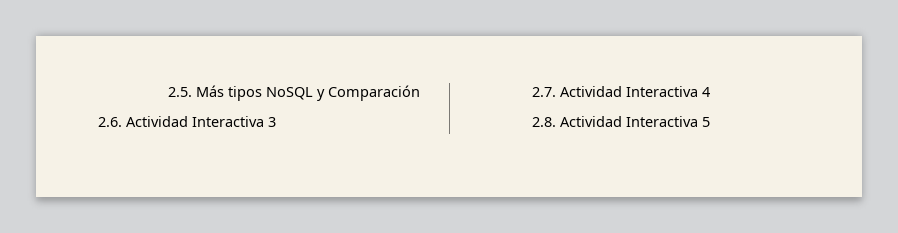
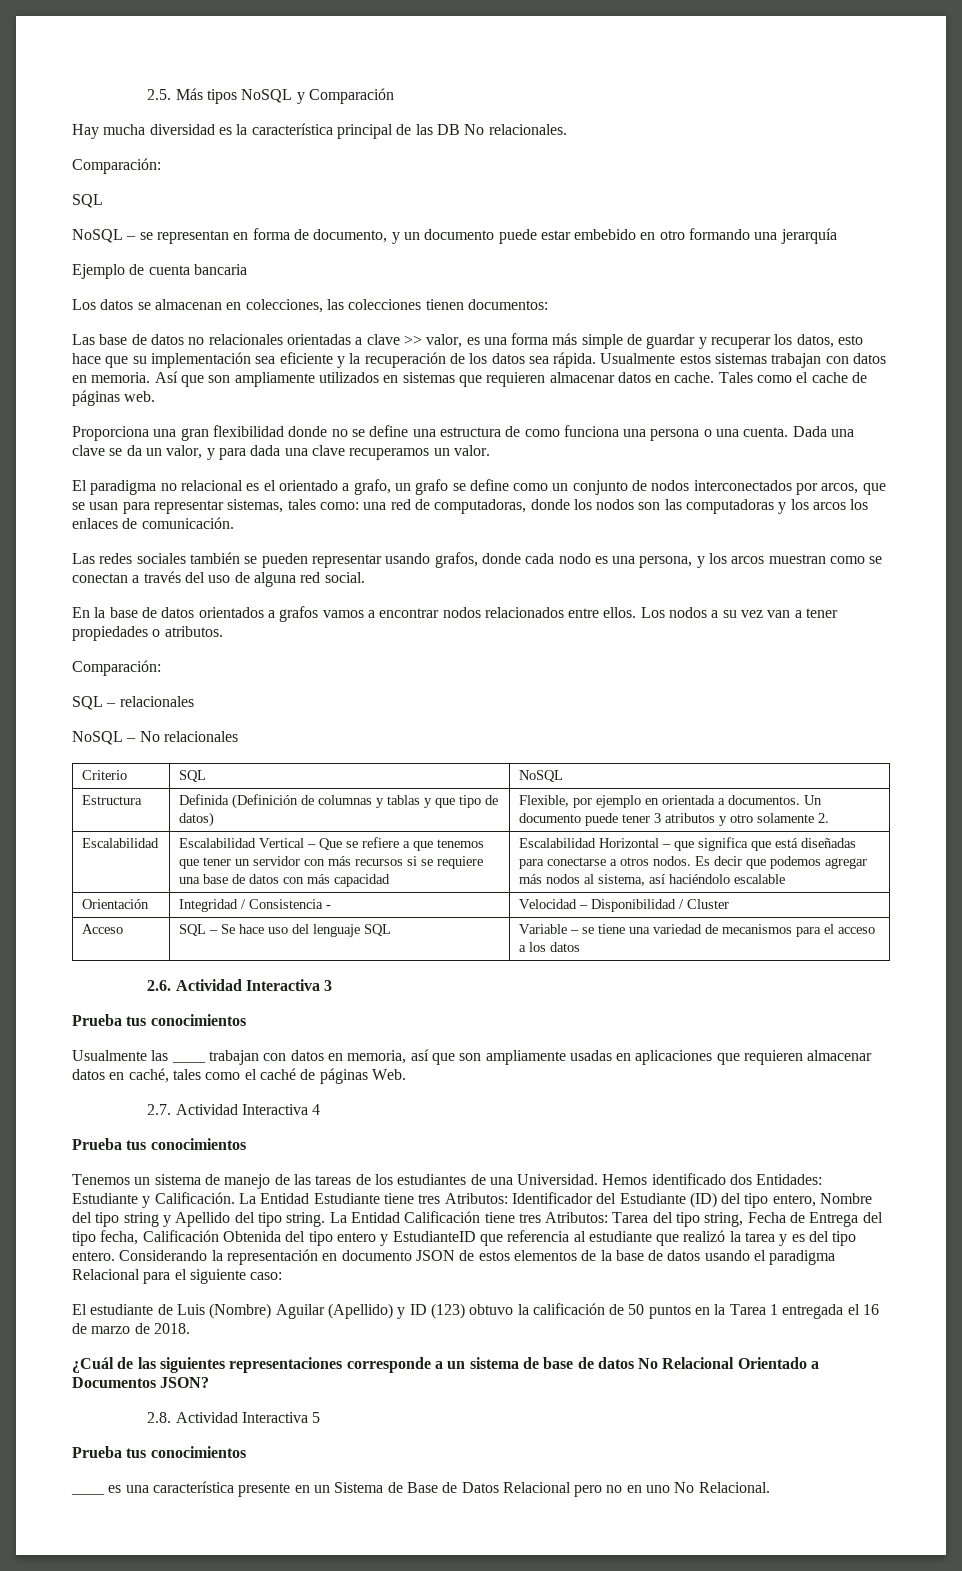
+ Hay mucha diversidad es la característica principal de las DB No relacionales.
+ Comparación:
+ SQL
+ NoSQL – se representan en forma de documento, y un documento puede estar embebido en otro formando una jerarquía
+ Ejemplo de cuenta bancaria
+ Los datos se almacenan en colecciones, las colecciones tienen documentos:
+ Las base de datos no relacionales orientadas a clave >> valor, es una forma más simple de guardar y recuperar los datos, esto hace que su implementación sea eficiente y la recuperación de los datos sea rápida. Usualmente estos sistemas trabajan con datos en memoria. Así que son ampliamente utilizados en sistemas que requieren almacenar datos en cache. Tales como el cache de páginas web.
+ Proporciona una gran flexibilidad donde no se define una estructura de como funciona una persona o una cuenta. Dada una clave se da un valor, y para dada una clave recuperamos un valor.
+ El paradigma no relacional es el orientado a grafo, un grafo se define como un conjunto de nodos interconectados por arcos, que se usan para representar sistemas, tales como: una red de computadoras, donde los nodos son las computadoras y los arcos los enlaces de comunicación.
+ Las redes sociales también se pueden representar usando grafos, donde cada nodo es una persona, y los arcos muestran como se conectan a través del uso de alguna red social.
+ En la base de datos orientados a grafos vamos a encontrar nodos relacionados entre ellos. Los nodos a su vez van a tener propiedades o atributos.
+ Comparación:
+ SQL – relacionales
+ NoSQL – No relacionales
+ Criterio | SQL | NoSQL
+ Estructura | Definida (Definición de columnas y tablas y que tipo de datos) | Flexible, por ejemplo en orientada a documentos. Un documento puede tener 3 atributos y otro solamente 2.
+ Escalabilidad | Escalabilidad Vertical – Que se refiere a que tenemos que tener un servidor con más recursos si se requiere una base de datos con más capacidad | Escalabilidad Horizontal – que significa que está diseñadas para conectarse a otros nodos. Es decir que podemos agregar más nodos al sistema, así haciéndolo escalable
+ Orientación | Integridad / Consistencia - | Velocidad – Disponibilidad / Cluster
+ Acceso | SQL – Se hace uso del lenguaje SQL | Variable – se tiene una variedad de mecanismos para el acceso a los datos
  2.6. Actividad Interactiva 3
+ Prueba tus conocimientos
+ Usualmente las ____ trabajan con datos en memoria, así que son ampliamente usadas en aplicaciones que requieren almacenar datos en caché, tales como el caché de páginas Web.
  2.7. Actividad Interactiva 4
+ Prueba tus conocimientos
+ Tenemos un sistema de manejo de las tareas de los estudiantes de una Universidad. Hemos identificado dos Entidades: Estudiante y Calificación. La Entidad Estudiante tiene tres Atributos: Identificador del Estudiante (ID) del tipo entero, Nombre del tipo string y Apellido del tipo string. La Entidad Calificación tiene tres Atributos: Tarea del tipo string, Fecha de Entrega del tipo fecha, Calificación Obtenida del tipo entero y EstudianteID que referencia al estudiante que realizó la tarea y es del tipo entero. Considerando la representación en documento JSON de estos elementos de la base de datos usando el paradigma Relacional para el siguiente caso:
+ El estudiante de Luis (Nombre) Aguilar (Apellido) y ID (123) obtuvo la calificación de 50 puntos en la Tarea 1 entregada el 16 de marzo de 2018.
+ ¿Cuál de las siguientes representaciones corresponde a un sistema de base de datos No Relacional Orientado a Documentos JSON?
  2.8. Actividad Interactiva 5
+ Prueba tus conocimientos
+ ____ es una característica presente en un Sistema de Base de Datos Relacional pero no en uno No Relacional.

